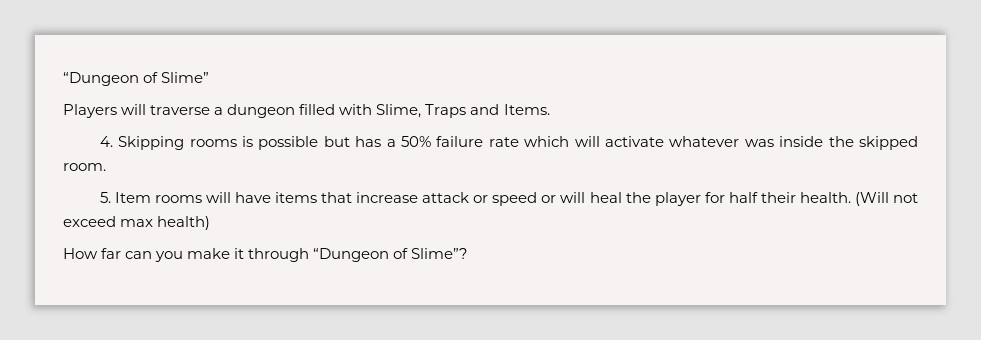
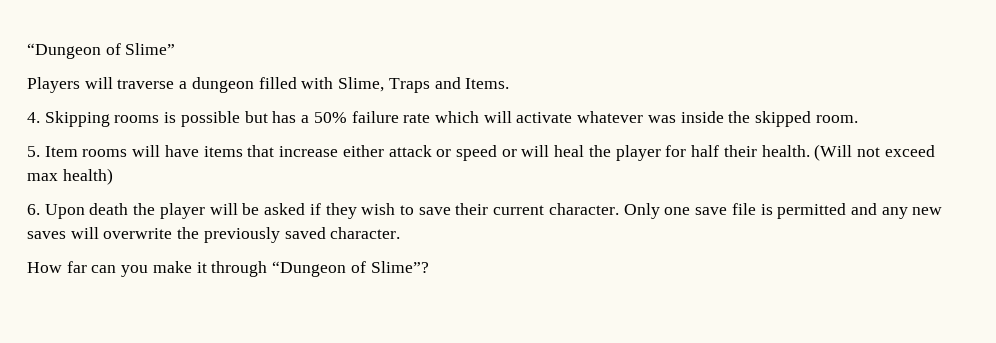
- 5. Item rooms will have items that increase attack or speed or will heal the player for half their health.
+ 5. Item rooms will have items that increase either attack or speed or will heal the player for half their health.
+ 6. Upon death the player will be asked if they wish to save their current character. Only one save file is permitted and any new saves will overwrite the previously saved character.

